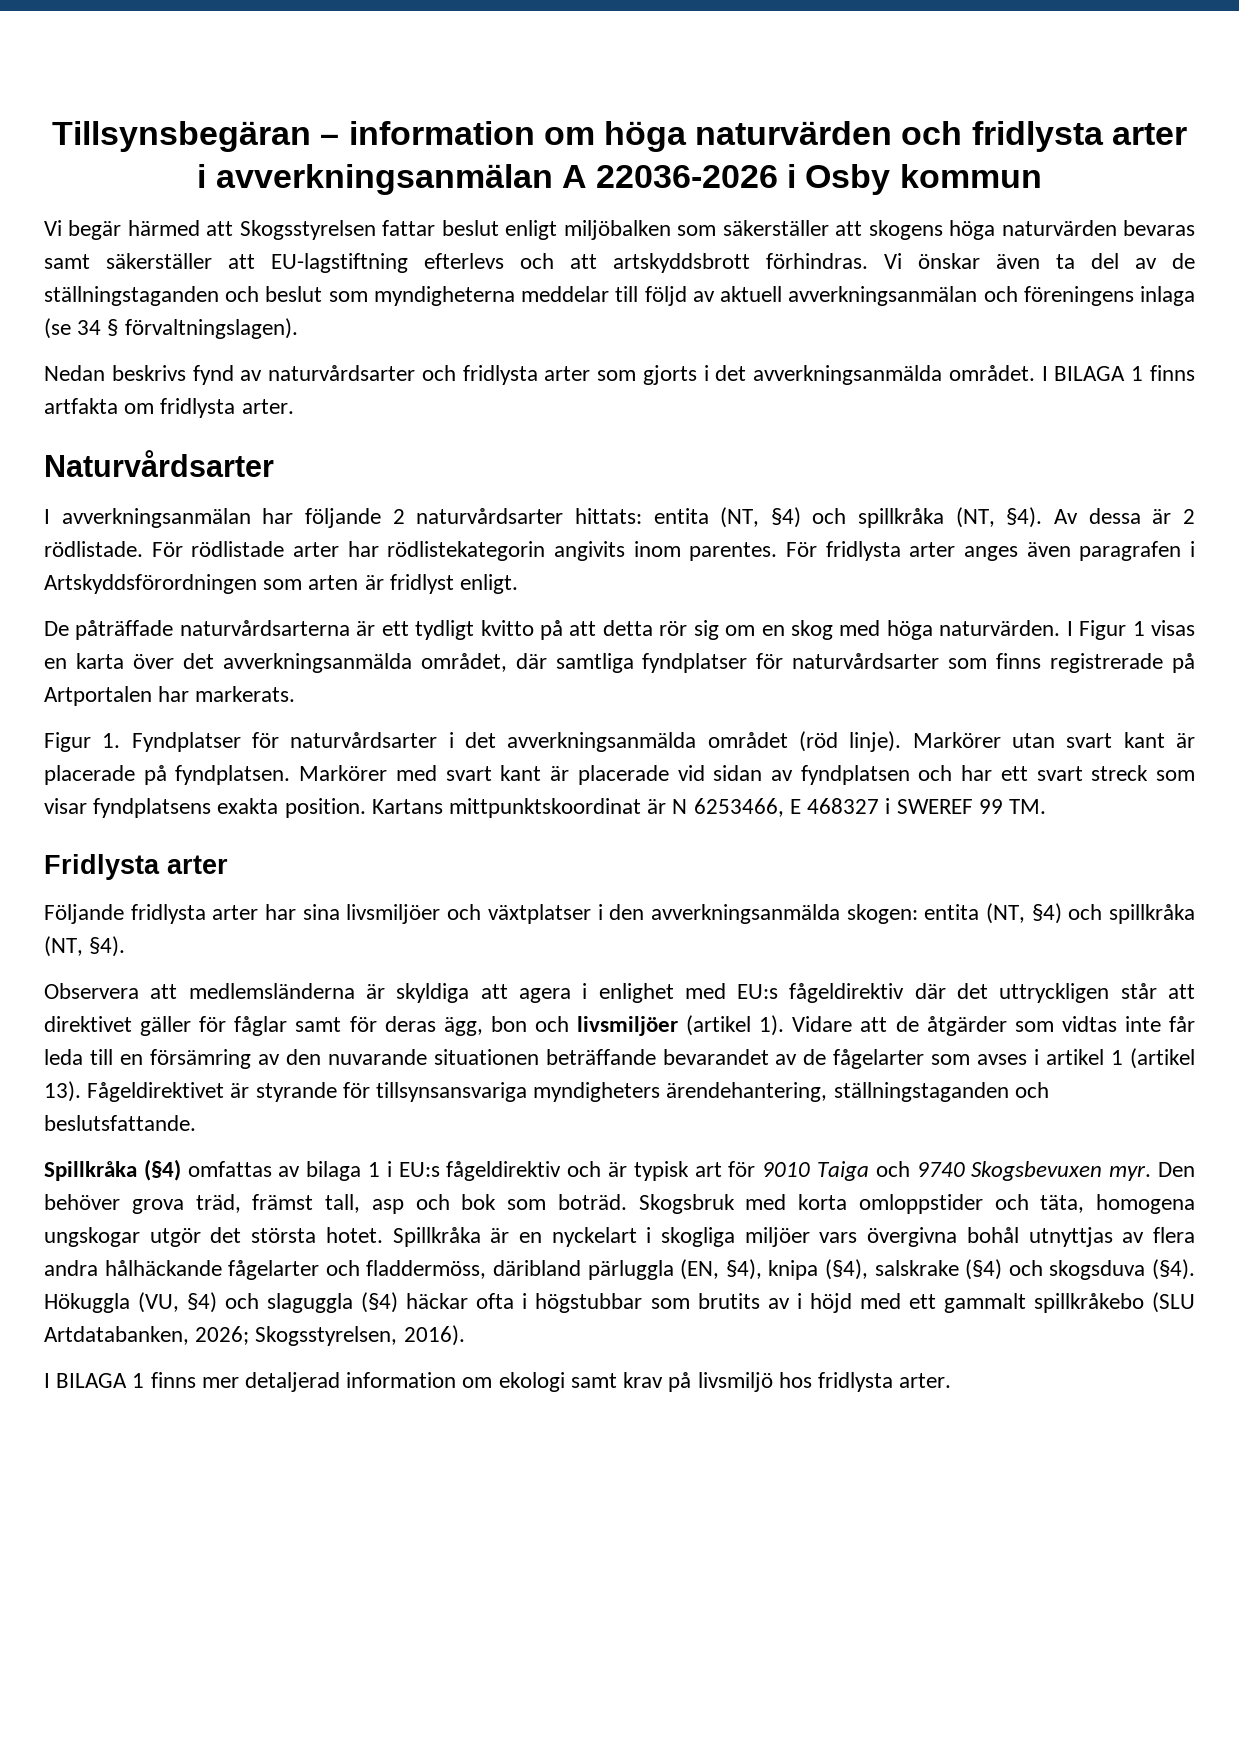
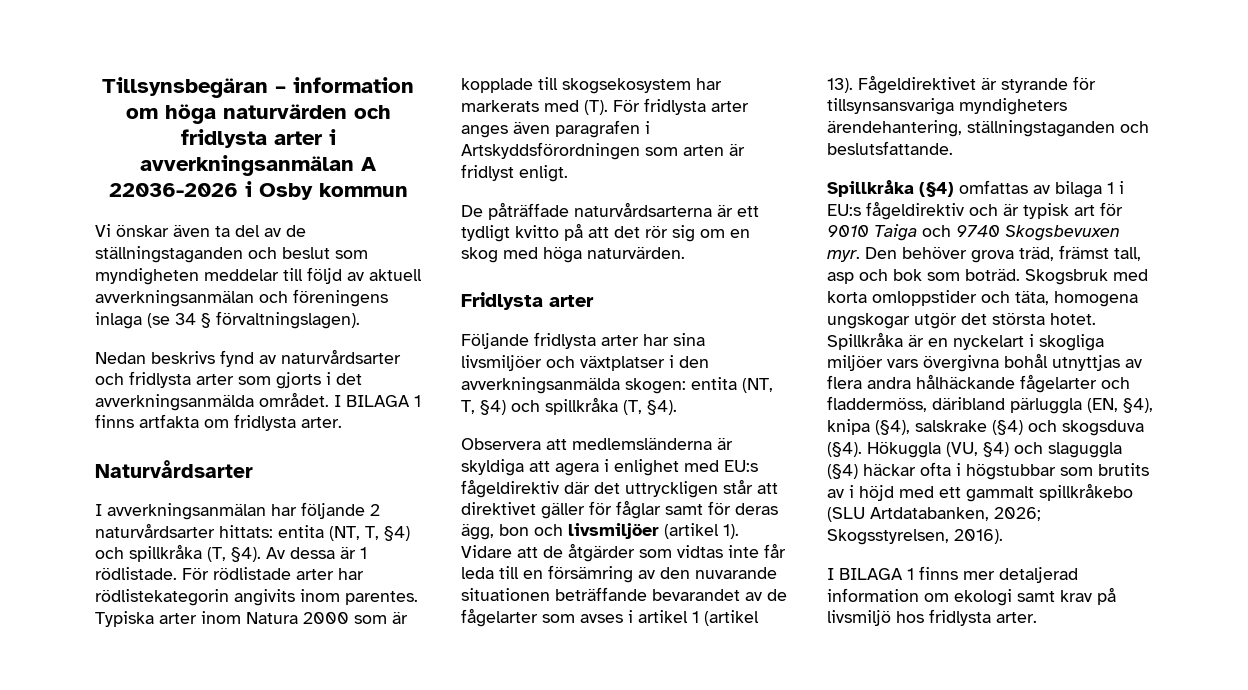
- Vi begär härmed att Skogsstyrelsen fattar beslut enligt miljöbalken som säkerställer att skogens höga naturvärden bevaras samt säkerställer att EU-lagstiftning efterlevs och att artskyddsbrott förhindras. Vi önskar även ta del av de ställningstaganden och beslut som myndigheterna meddelar till följd av aktuell avverkningsanmälan och föreningens inlaga (se 34 § förvaltningslagen).
+ Vi önskar även ta del av de ställningstaganden och beslut som myndigheten meddelar till följd av aktuell avverkningsanmälan och föreningens inlaga (se 34 § förvaltningslagen).
- I avverkningsanmälan har följande 2 naturvårdsarter hittats: entita (NT, §4) och spillkråka (NT, §4).
+ I avverkningsanmälan har följande 2 naturvårdsarter hittats: entita (NT, T, §4) och spillkråka (T, §4).
- Av dessa är 2 rödlistade.
+ Av dessa är 1 rödlistade.
- För fridlysta arter anges även paragrafen i Artskyddsförordningen som arten är fridlyst enligt.
+ Typiska arter inom Natura 2000 som är kopplade till skogsekosystem har markerats med (T). För fridlysta arter anges även paragrafen i Artskyddsförordningen som arten är fridlyst enligt.
- De påträffade naturvårdsarterna är ett tydligt kvitto på att detta rör sig om en skog med höga naturvärden. I Figur 1 visas en karta över det avverkningsanmälda området, där samtliga fyndplatser för naturvårdsarter som finns registrerade på Artportalen har markerats.
- Figur 1. Fyndplatser för naturvårdsarter i det avverkningsanmälda området (röd linje). Markörer utan svart kant är placerade på fyndplatsen. Markörer med svart kant är placerade vid sidan av fyndplatsen och har ett svart streck som visar fyndplatsens exakta position. Kartans mittpunktskoordinat är N 6253466, E 468327 i SWEREF 99 TM.
+ De påträffade naturvårdsarterna är ett tydligt kvitto på att det rör sig om en skog med höga naturvärden.
- Följande fridlysta arter har sina livsmiljöer och växtplatser i den avverkningsanmälda skogen: entita (NT, §4) och spillkråka (NT, §4).
+ Följande fridlysta arter har sina livsmiljöer och växtplatser i den avverkningsanmälda skogen: entita (NT, T, §4) och spillkråka (T, §4).

